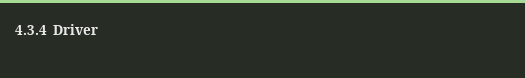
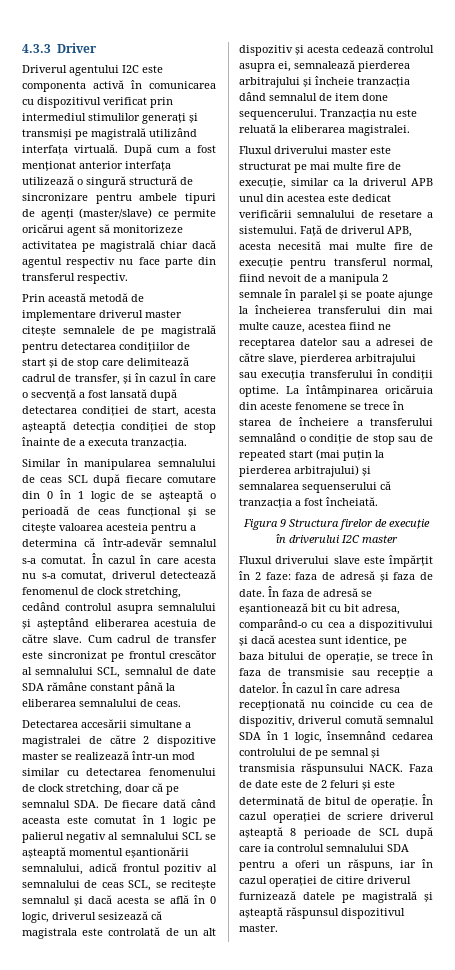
- 4.3.4 Driver
+ 4.3.3 Driver
+ Driverul agentului I2C este componenta activă în comunicarea cu dispozitivul verificat prin intermediul stimulilor generați și transmiși pe magistrală utilizând interfața virtuală. După cum a fost menționat anterior interfața utilizează o singură structură de sincronizare pentru ambele tipuri de agenți (master/slave) ce permite oricărui agent să monitorizeze activitatea pe magistrală chiar dacă agentul respectiv nu face parte din transferul respectiv.
+ Prin această metodă de implementare driverul master citește semnalele de pe magistrală pentru detectarea condițiilor de start și de stop care delimitează cadrul de transfer, și în cazul în care o secvență a fost lansată după detectarea condiției de start, acesta așteaptă detecția condiției de stop înainte de a executa tranzacția.
+ Similar în manipularea semnalului de ceas SCL după fiecare comutare din 0 în 1 logic de se așteaptă o perioadă de ceas funcțional și se citește valoarea acesteia pentru a determina că într-adevăr semnalul s-a comutat. În cazul în care acesta nu s-a comutat, driverul detectează fenomenul de clock stretching, cedând controlul asupra semnalului și așteptând eliberarea acestuia de către slave. Cum cadrul de transfer este sincronizat pe frontul crescător al semnalului SCL, semnalul de date SDA rămâne constant până la eliberarea semnalului de ceas.
+ Detectarea accesării simultane a magistralei de către 2 dispozitive master se realizează într-un mod similar cu detectarea fenomenului de clock stretching, doar că pe semnalul SDA. De fiecare dată când aceasta este comutat în 1 logic pe palierul negativ al semnalului SCL se așteaptă momentul eșantionării semnalului, adică frontul pozitiv al semnalului de ceas SCL, se recitește semnalul și dacă acesta se află în 0 logic, driverul sesizează că magistrala este controlată de un alt dispozitiv și acesta cedează controlul asupra ei, semnalează pierderea arbitrajului și încheie tranzacția dând semnalul de item done sequencerului. Tranzacția nu este reluată la eliberarea magistralei.
+ Fluxul driverului master este structurat pe mai multe fire de execuție, similar ca la driverul APB unul din acestea este dedicat verificării semnalului de resetare a sistemului. Față de driverul APB, acesta necesită mai multe fire de execuție pentru transferul normal, fiind nevoit de a manipula 2 semnale în paralel și se poate ajunge la încheierea transferului din mai multe cauze, acestea fiind ne receptarea datelor sau a adresei de către slave, pierderea arbitrajului sau execuția transferului în condiții optime. La întâmpinarea oricăruia din aceste fenomene se trece în starea de încheiere a transferului semnalând o condiție de stop sau de repeated start (mai puțin la pierderea arbitrajului) și semnalarea sequenserului că tranzacția a fost încheiată.
+ Figura 9 Structura firelor de execuție în driverului I2C master
+ Fluxul driverului slave este împărțit în 2 faze: faza de adresă și faza de date. În faza de adresă se eșantionează bit cu bit adresa, comparând-o cu cea a dispozitivului și dacă acestea sunt identice, pe baza bitului de operație, se trece în faza de transmisie sau recepție a datelor. În cazul în care adresa recepționată nu coincide cu cea de dispozitiv, driverul comută semnalul SDA în 1 logic, însemnând cedarea controlului de pe semnal și transmisia răspunsului NACK. Faza de date este de 2 feluri și este determinată de bitul de operație. În cazul operației de scriere driverul așteaptă 8 perioade de SCL după care ia controlul semnalului SDA pentru a oferi un răspuns, iar în cazul operației de citire driverul furnizează datele pe magistrală și așteaptă răspunsul dispozitivul master.

